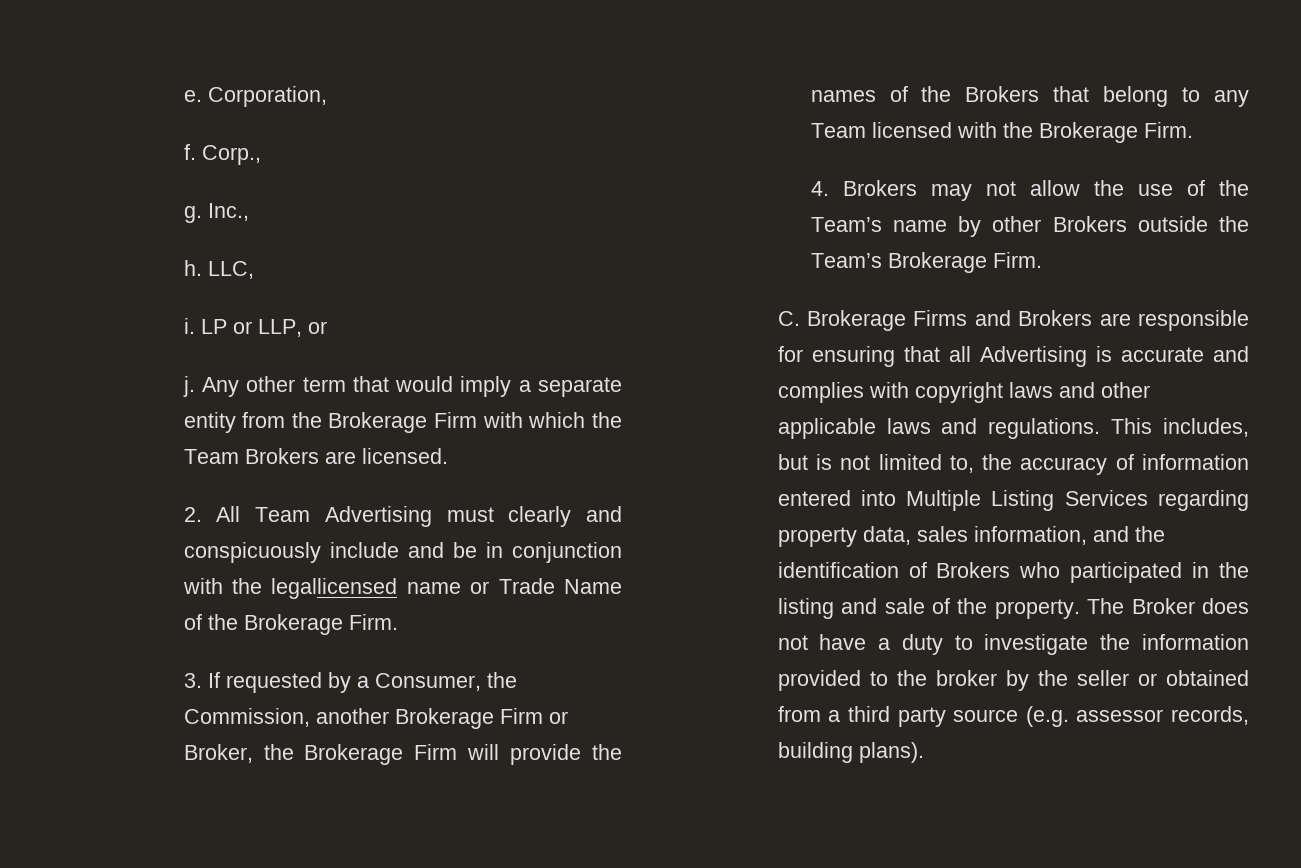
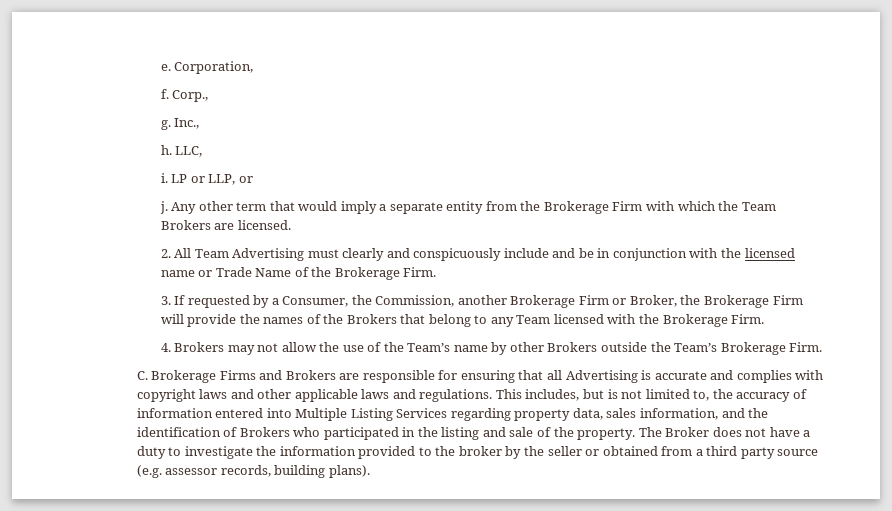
- 2. All Team Advertising must clearly and conspicuously include and be in conjunction with the legallicensed name or Trade Name of the Brokerage Firm.
+ 2. All Team Advertising must clearly and conspicuously include and be in conjunction with the licensed name or Trade Name of the Brokerage Firm.

